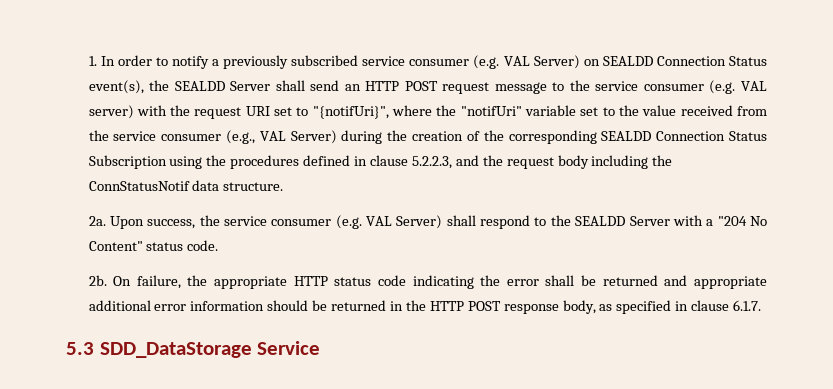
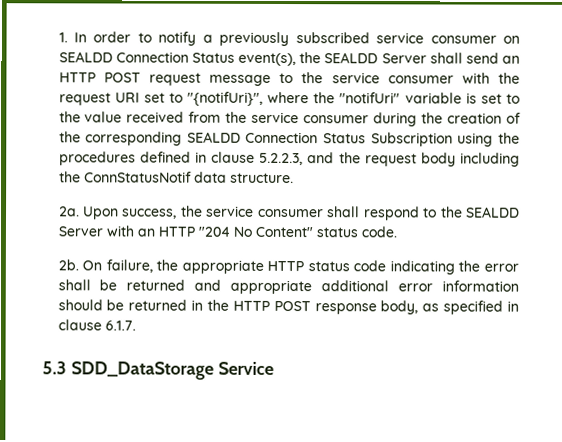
- 1. In order to notify a previously subscribed service consumer (e.g. VAL Server) on SEALDD Connection Status event(s), the SEALDD Server shall send an HTTP POST request message to the service consumer (e.g. VAL server) with the request URI set to "{notifUri}", where the "notifUri" variable set to the value received from the service consumer (e.g., VAL Server) during the creation of the corresponding SEALDD Connection Status Subscription using the procedures defined in clause 5.2.2.3, and the request body including the ConnStatusNotif data structure.
+ 1. In order to notify a previously subscribed service consumer on SEALDD Connection Status event(s), the SEALDD Server shall send an HTTP POST request message to the service consumer with the request URI set to "{notifUri}", where the "notifUri" variable is set to the value received from the service consumer during the creation of the corresponding SEALDD Connection Status Subscription using the procedures defined in clause 5.2.2.3, and the request body including the ConnStatusNotif data structure.
- Upon success, the service consumer (e.g. VAL Server) shall respond to the SEALDD Server with a "204 No Content" status code.
+ Upon success, the service consumer shall respond to the SEALDD Server with an HTTP "204 No Content" status code.

